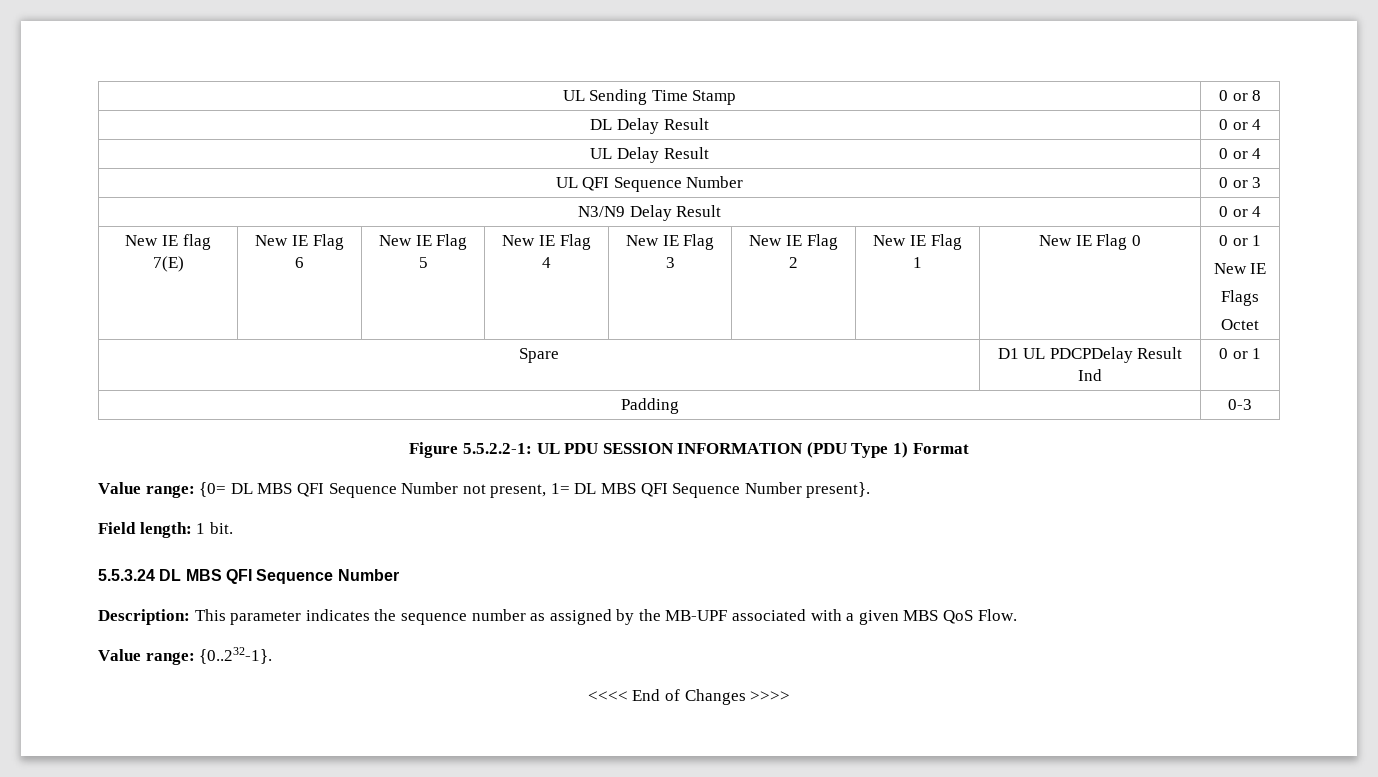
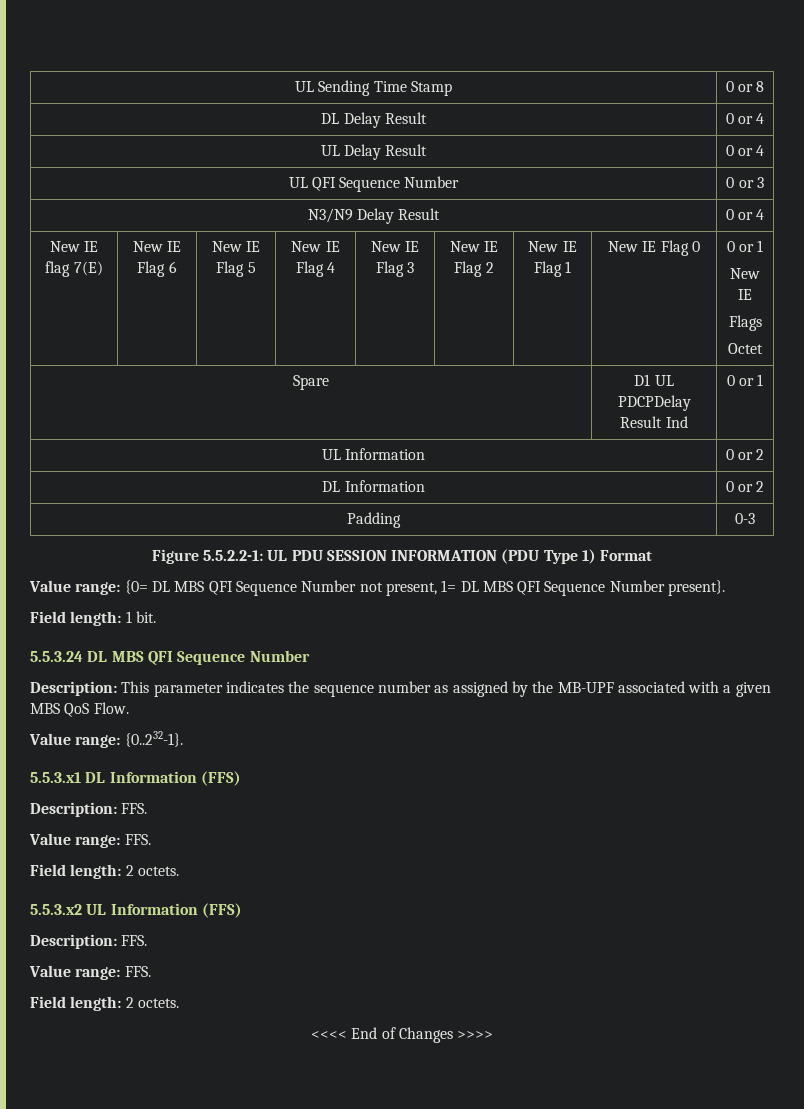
+ UL Information | 0 or 2
+ DL Information | 0 or 2
+ 5.5.3.x1 DL Information (FFS)
+ Description: FFS.
+ Value range: FFS.
+ Field length: 2 octets.
+ 5.5.3.x2 UL Information (FFS)
+ Description: FFS.
+ Value range: FFS.
+ Field length: 2 octets.

